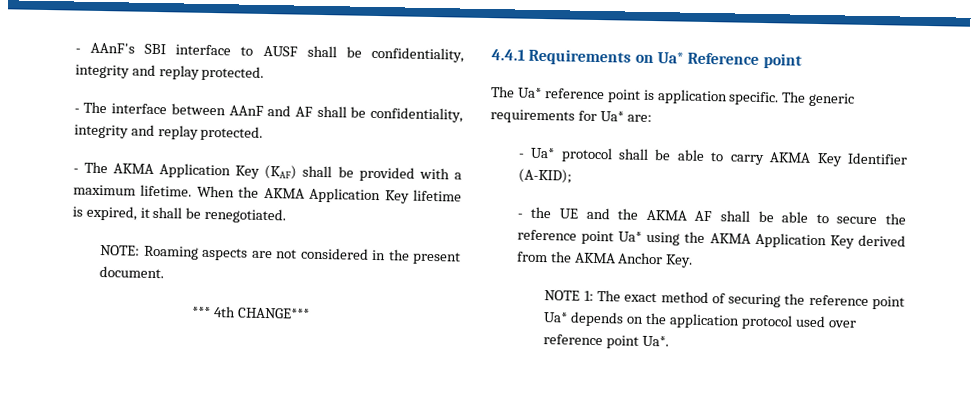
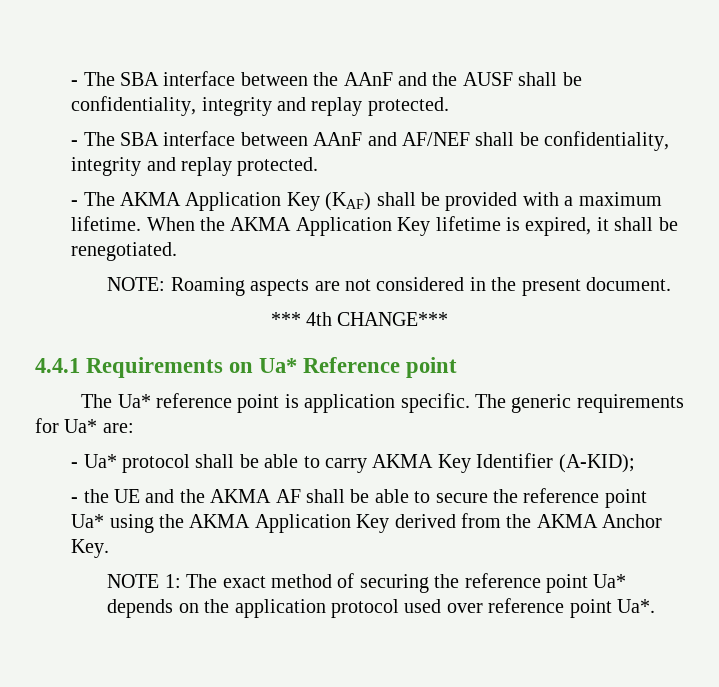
- - AAnF's SBI interface to AUSF shall be confidentiality, integrity and replay protected.
+ - The SBA interface between the AAnF and the AUSF shall be confidentiality, integrity and replay protected.
- - The interface between AAnF and AF shall be confidentiality, integrity and replay protected.
+ - The SBA interface between AAnF and AF/NEF shall be confidentiality, integrity and replay protected.

